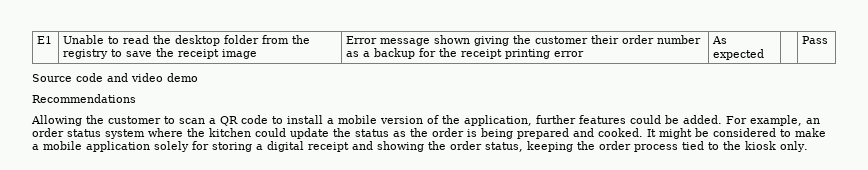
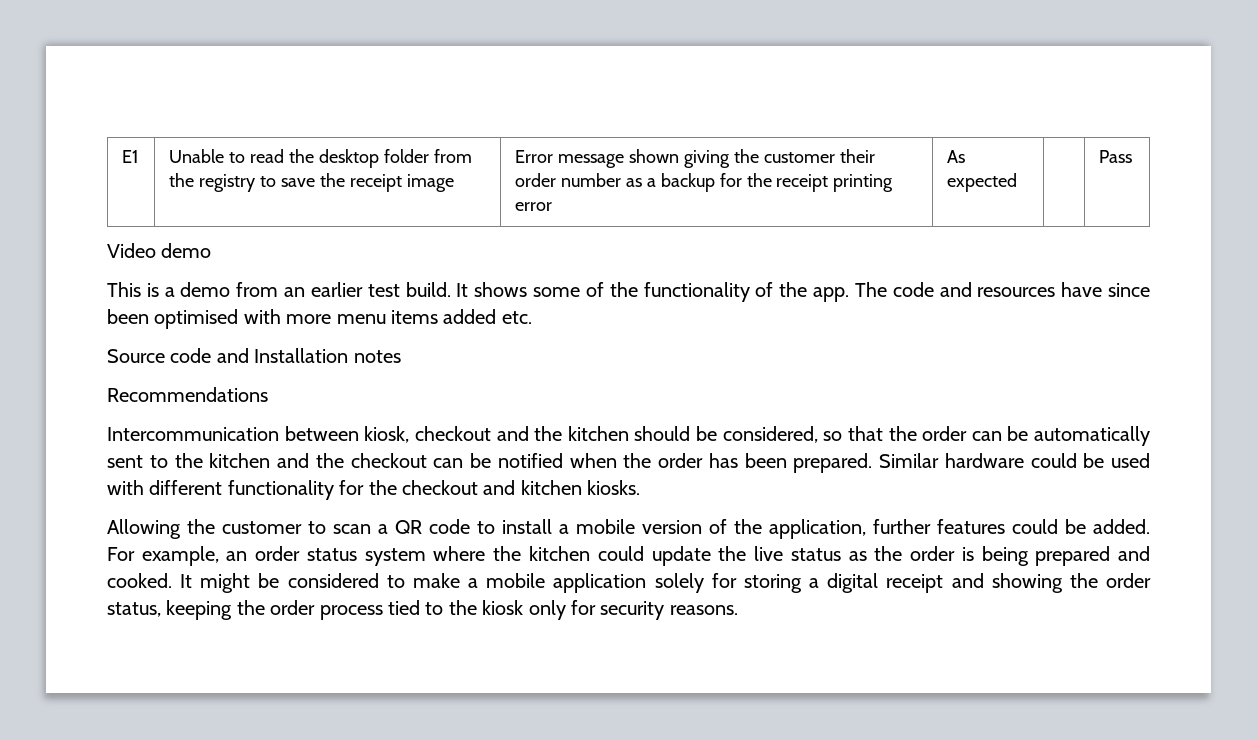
+ Video demo
+ This is a demo from an earlier test build. It shows some of the functionality of the app. The code and resources have since been optimised with more menu items added etc.
- Source code and video demo
+ Source code and Installation notes
+ Intercommunication between kiosk, checkout and the kitchen should be considered, so that the order can be automatically sent to the kitchen and the checkout can be notified when the order has been prepared. Similar hardware could be used with different functionality for the checkout and kitchen kiosks.
- For example, an order status system where the kitchen could update the status as the order is being prepared and cooked.
+ For example, an order status system where the kitchen could update the live status as the order is being prepared and cooked.
- It might be considered to make a mobile application solely for storing a digital receipt and showing the order status, keeping the order process tied to the kiosk only.
+ It might be considered to make a mobile application solely for storing a digital receipt and showing the order status, keeping the order process tied to the kiosk only for security reasons.

